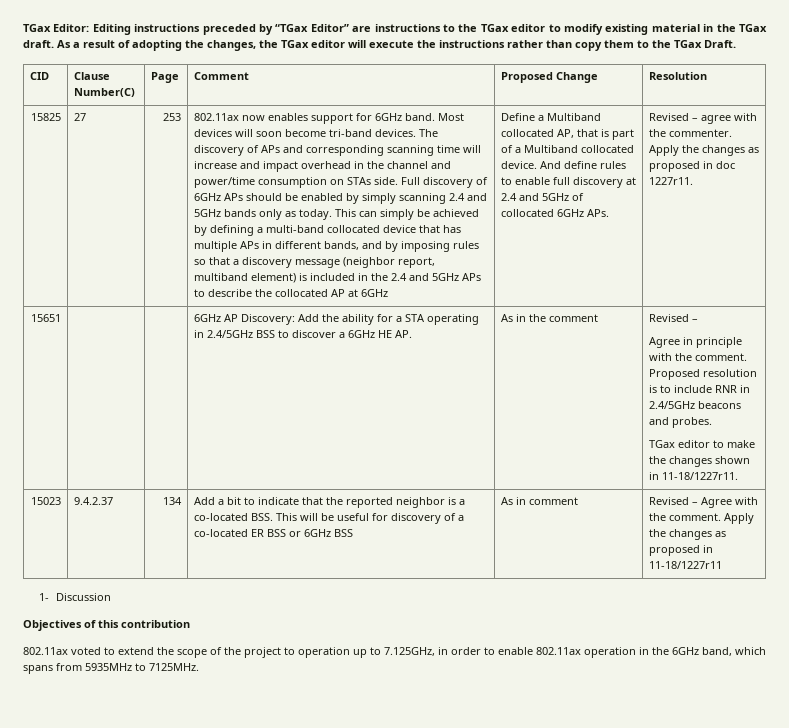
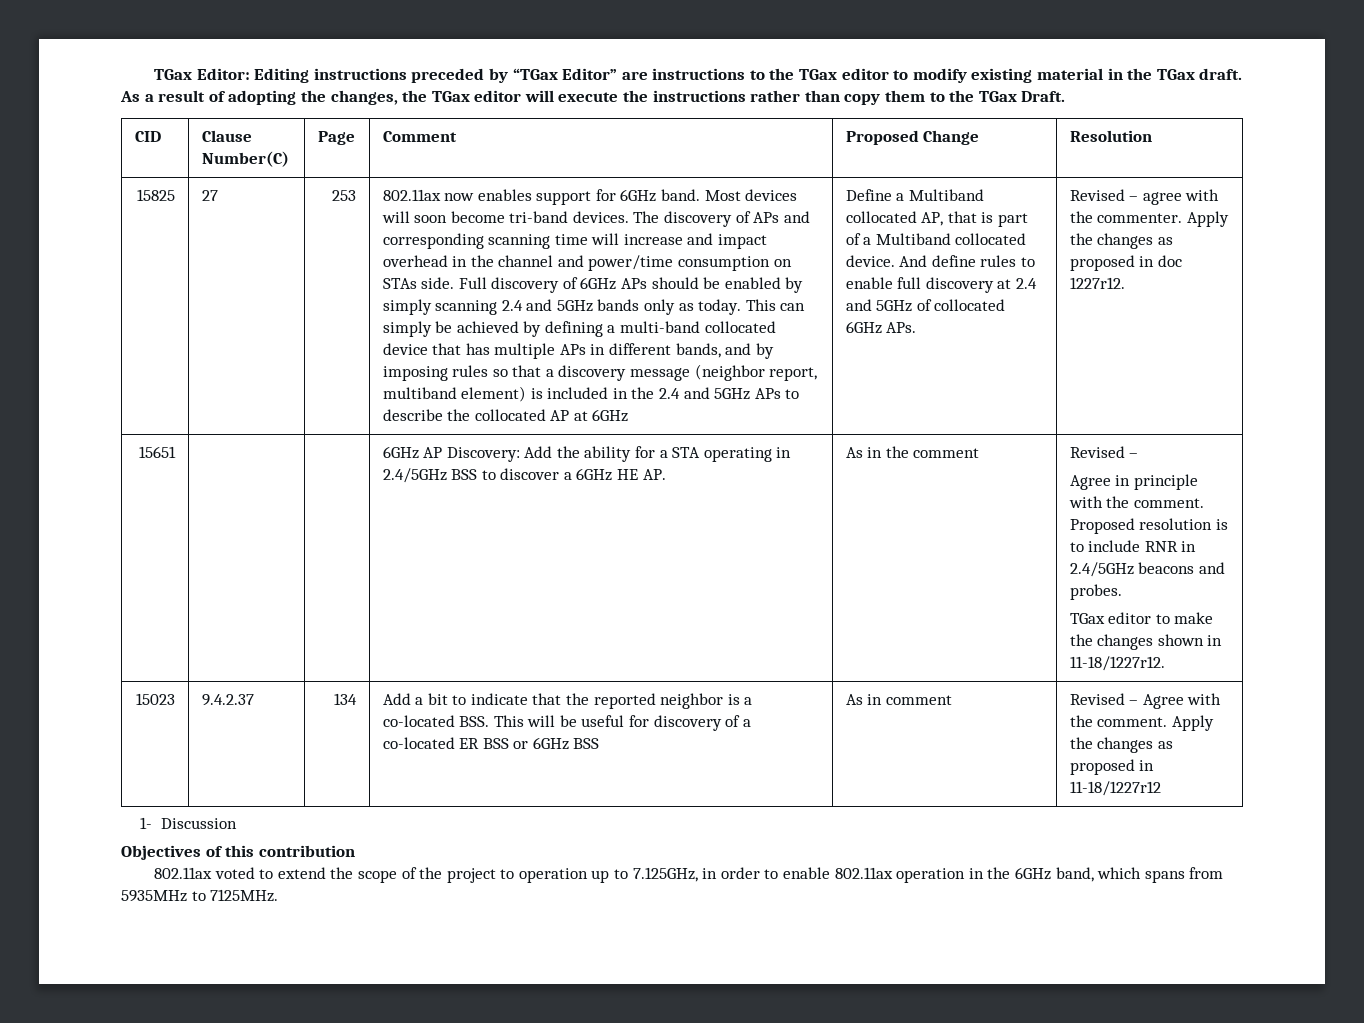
- Apply the changes as proposed in doc 1227r11.
+ Apply the changes as proposed in doc 1227r12.
- TGax editor to make the changes shown in 11-18/1227r11.
+ TGax editor to make the changes shown in 11-18/1227r12.
- Apply the changes as proposed in 11-18/1227r11
+ Apply the changes as proposed in 11-18/1227r12

